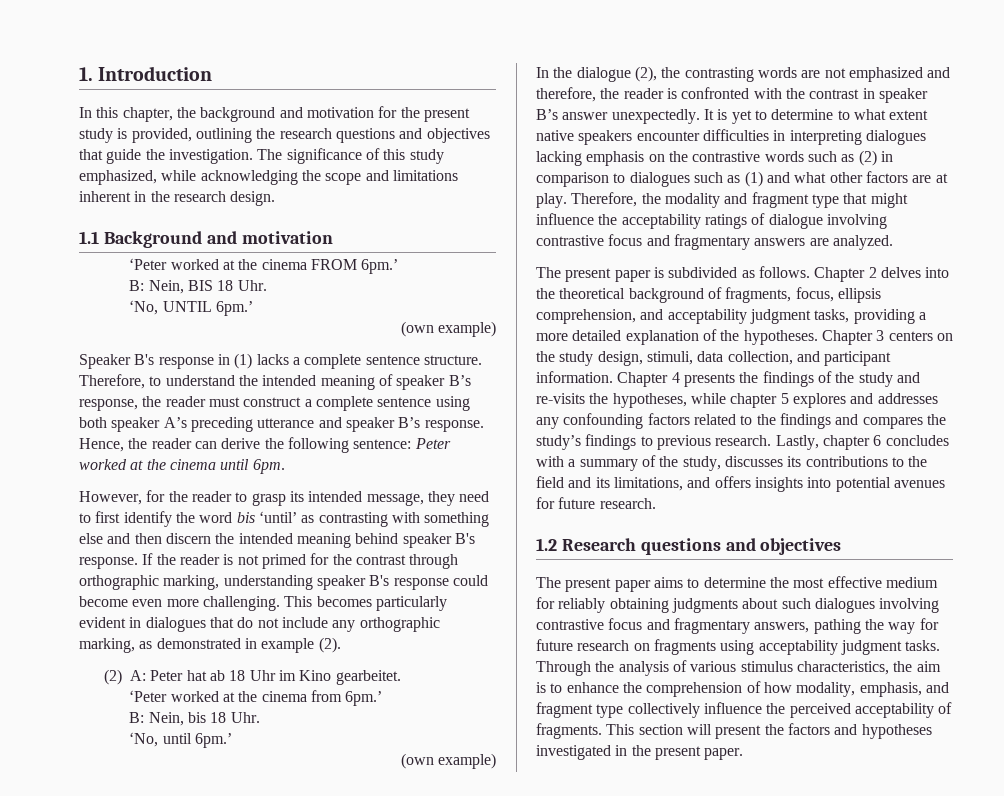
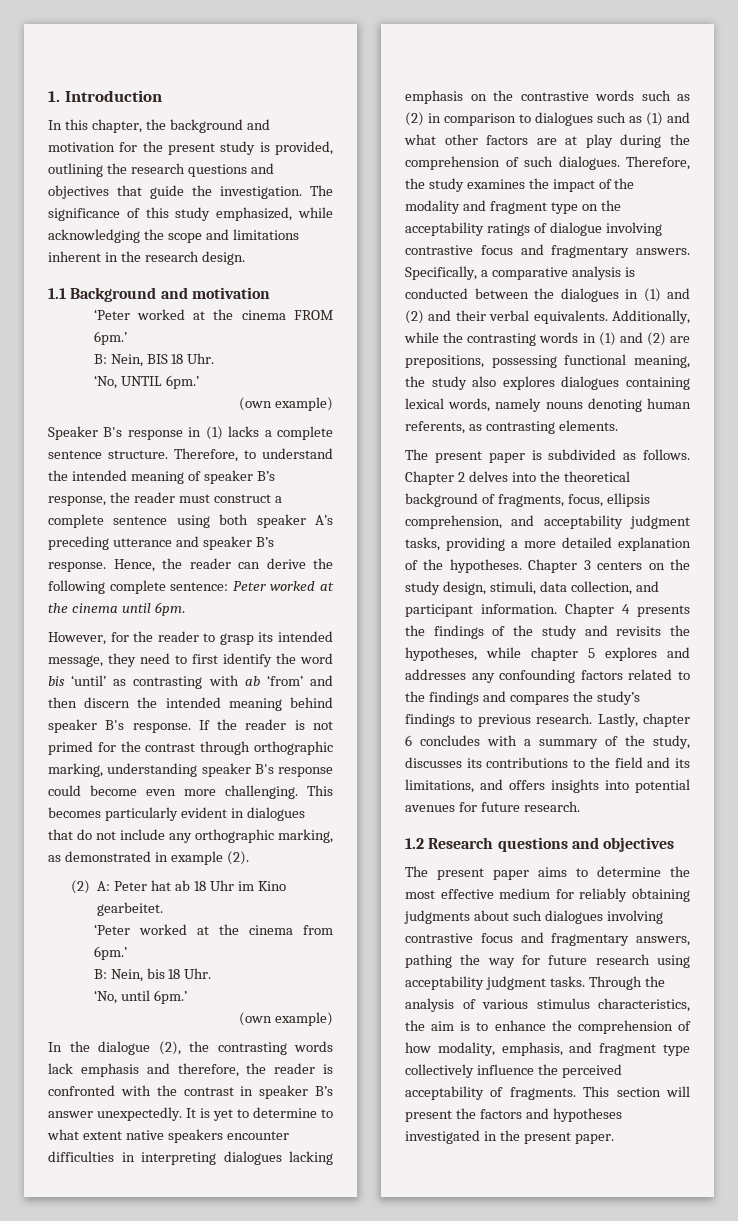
- Hence, the reader can derive the following sentence: Peter worked at the cinema until 6pm.
+ Hence, the reader can derive the following complete sentence: Peter worked at the cinema until 6pm.
- However, for the reader to grasp its intended message, they need to first identify the word bis ‘until’ as contrasting with something else and then discern the intended meaning behind speaker B's response.
+ However, for the reader to grasp its intended message, they need to first identify the word bis ‘until’ as contrasting with ab ‘from’ and then discern the intended meaning behind speaker B's response.
- In the dialogue (2), the contrasting words are not emphasized and therefore, the reader is confronted with the contrast in speaker B’s answer unexpectedly.
+ In the dialogue (2), the contrasting words lack emphasis and therefore, the reader is confronted with the contrast in speaker B’s answer unexpectedly.
- It is yet to determine to what extent native speakers encounter difficulties in interpreting dialogues lacking emphasis on the contrastive words such as (2) in comparison to dialogues such as (1) and what other factors are at play. Therefore, the modality and fragment type that might influence the acceptability ratings of dialogue involving contrastive focus and fragmentary answers are analyzed.
+ It is yet to determine to what extent native speakers encounter difficulties in interpreting dialogues lacking emphasis on the contrastive words such as (2) in comparison to dialogues such as (1) and what other factors are at play during the comprehension of such dialogues. Therefore, the study examines the impact of the modality and fragment type on the acceptability ratings of dialogue involving contrastive focus and fragmentary answers. Specifically, a comparative analysis is conducted between the dialogues in (1) and (2) and their verbal equivalents. Additionally, while the contrasting words in (1) and (2) are prepositions, possessing functional meaning, the study also explores dialogues containing lexical words, namely nouns denoting human referents, as contrasting elements.
- Chapter 4 presents the findings of the study and re-visits the hypotheses, while chapter 5 explores and addresses any confounding factors related to the findings and compares the study’s findings to previous research.
+ Chapter 4 presents the findings of the study and revisits the hypotheses, while chapter 5 explores and addresses any confounding factors related to the findings and compares the study’s findings to previous research.
- The present paper aims to determine the most effective medium for reliably obtaining judgments about such dialogues involving contrastive focus and fragmentary answers, pathing the way for future research on fragments using acceptability judgment tasks.
+ The present paper aims to determine the most effective medium for reliably obtaining judgments about such dialogues involving contrastive focus and fragmentary answers, pathing the way for future research using acceptability judgment tasks.

